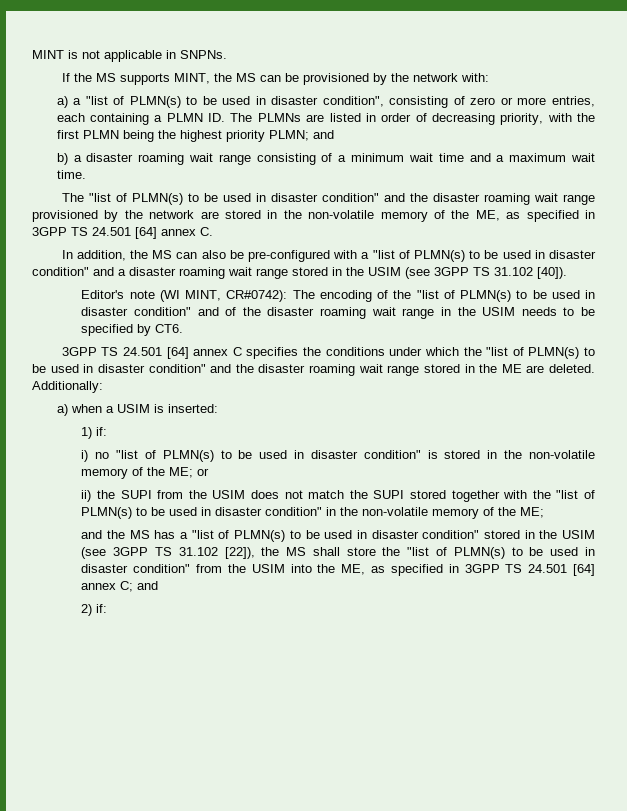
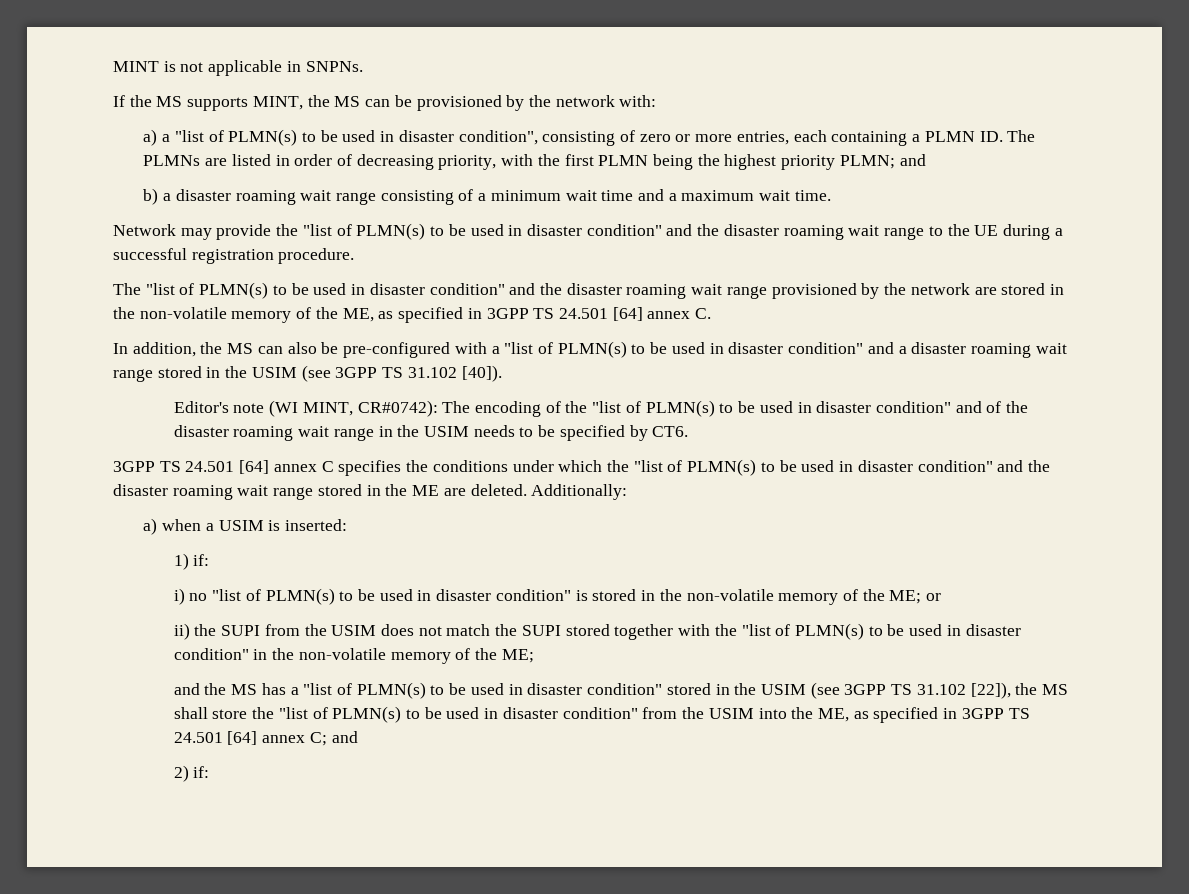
+ Network may provide the "list of PLMN(s) to be used in disaster condition" and the disaster roaming wait range to the UE during a successful registration procedure.

